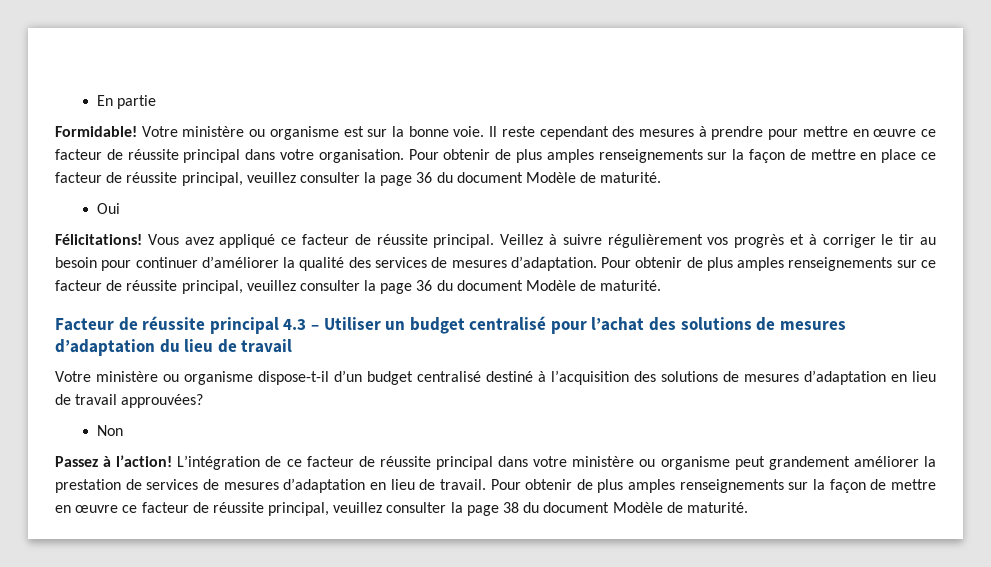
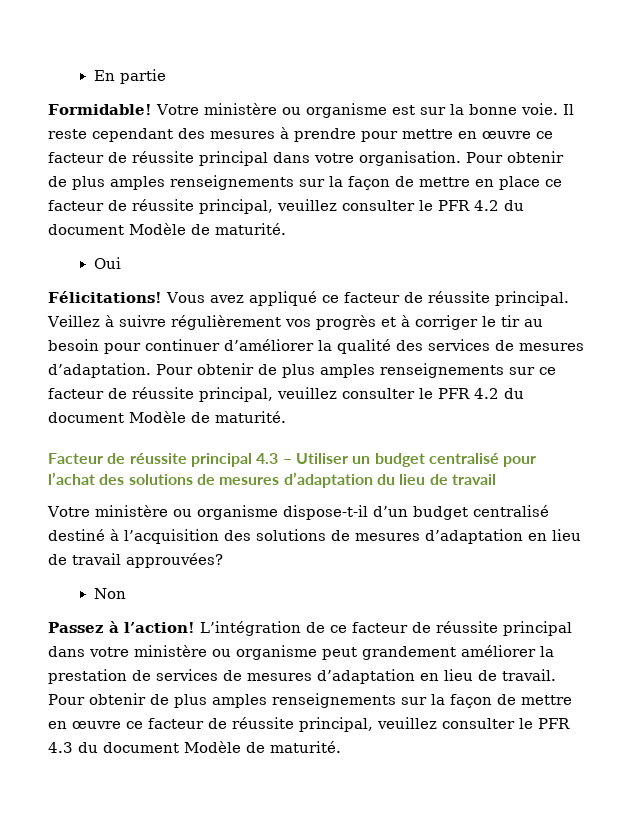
- Pour obtenir de plus amples renseignements sur la façon de mettre en place ce facteur de réussite principal, veuillez consulter la page 36 du document Modèle de maturité.
+ Pour obtenir de plus amples renseignements sur la façon de mettre en place ce facteur de réussite principal, veuillez consulter le PFR 4.2 du document Modèle de maturité.
- Pour obtenir de plus amples renseignements sur ce facteur de réussite principal, veuillez consulter la page 36 du document Modèle de maturité.
+ Pour obtenir de plus amples renseignements sur ce facteur de réussite principal, veuillez consulter le PFR 4.2 du document Modèle de maturité.
- Pour obtenir de plus amples renseignements sur la façon de mettre en œuvre ce facteur de réussite principal, veuillez consulter la page 38 du document Modèle de maturité.
+ Pour obtenir de plus amples renseignements sur la façon de mettre en œuvre ce facteur de réussite principal, veuillez consulter le PFR 4.3 du document Modèle de maturité.

